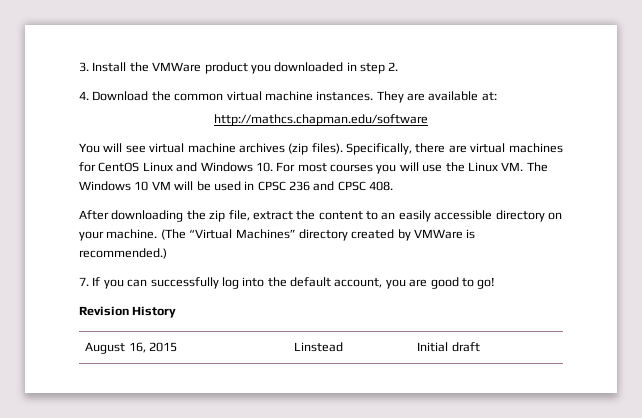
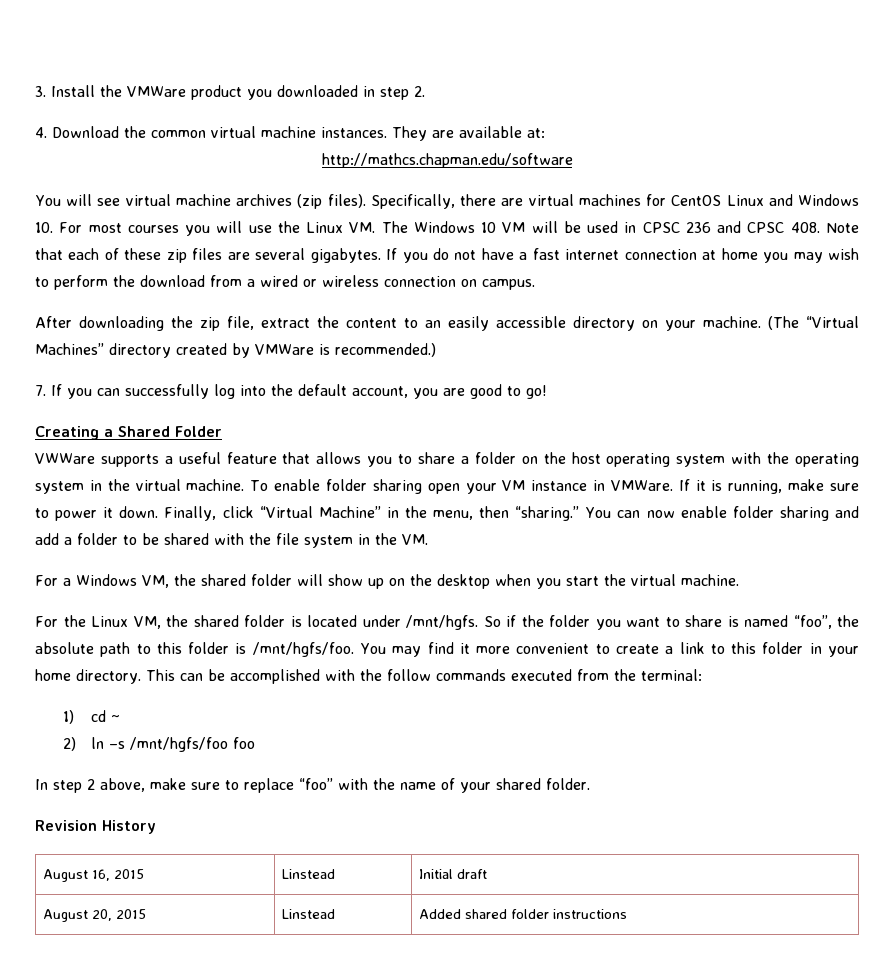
- Specifically, there are virtual machines for CentOS Linux and Windows 10. For most courses you will use the Linux VM. The Windows 10 VM will be used in CPSC 236 and CPSC 408.
+ Specifically, there are virtual machines for CentOS Linux and Windows 10. For most courses you will use the Linux VM. The Windows 10 VM will be used in CPSC 236 and CPSC 408. Note that each of these zip files are several gigabytes. If you do not have a fast internet connection at home you may wish to perform the download from a wired or wireless connection on campus.
+ Creating a Shared Folder
+ VWWare supports a useful feature that allows you to share a folder on the host operating system with the operating system in the virtual machine. To enable folder sharing open your VM instance in VMWare. If it is running, make sure to power it down. Finally, click “Virtual Machine” in the menu, then “sharing.” You can now enable folder sharing and add a folder to be shared with the file system in the VM.
+ For a Windows VM, the shared folder will show up on the desktop when you start the virtual machine.
+ For the Linux VM, the shared folder is located under /mnt/hgfs. So if the folder you want to share is named “foo”, the absolute path to this folder is /mnt/hgfs/foo. You may find it more convenient to create a link to this folder in your home directory. This can be accomplished with the follow commands executed from the terminal:
+ 1) cd ~
+ 2) ln –s /mnt/hgfs/foo foo
+ In step 2 above, make sure to replace “foo” with the name of your shared folder.
+ August 20, 2015 | Linstead | Added shared folder instructions

